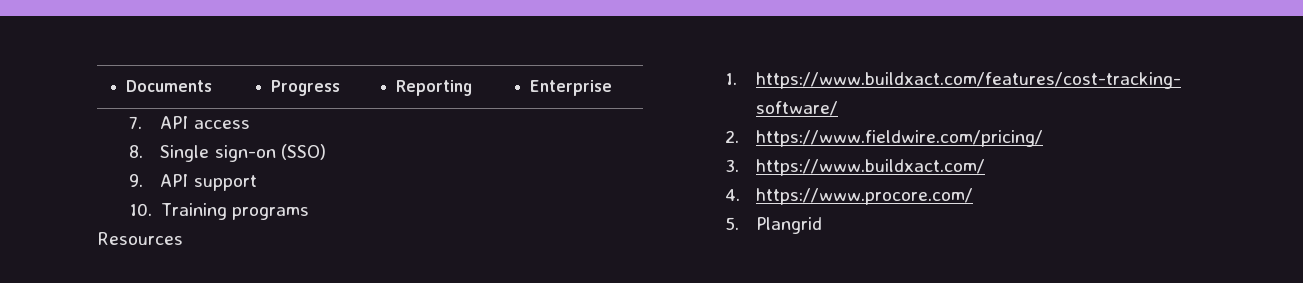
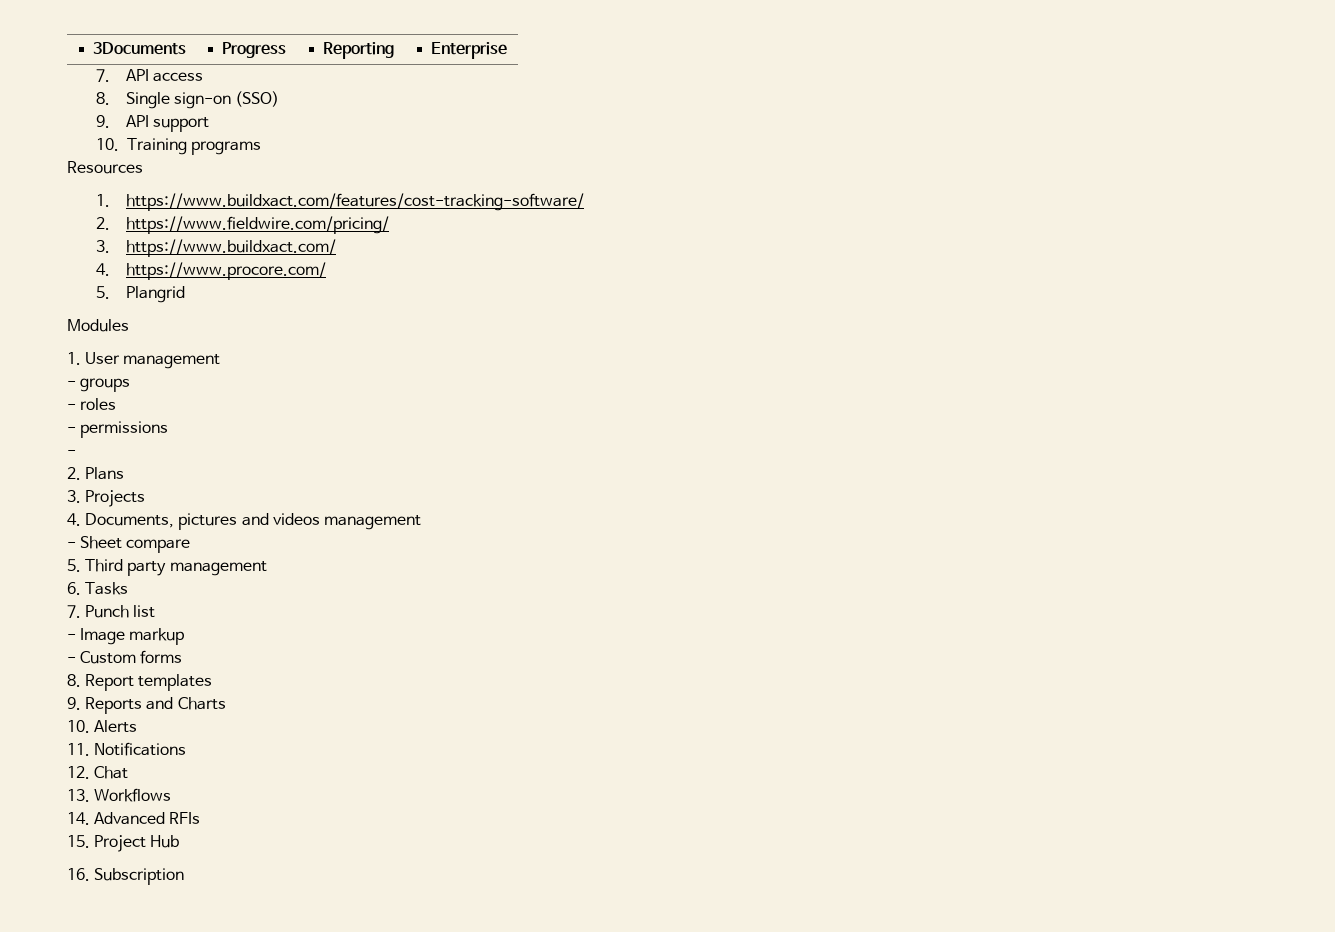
- Documents | Progress | Reporting | Enterprise
+ 3Documents | Progress | Reporting | Enterprise
+ Modules
+ 1. User management
+ - groups
+ - roles
+ - permissions
+ -
+ 2. Plans
+ 3. Projects
+ 4. Documents, pictures and videos management
+ - Sheet compare
+ 5. Third party management
+ 6. Tasks
+ 7. Punch list
+ - Image markup
+ - Custom forms
+ 8. Report templates
+ 9. Reports and Charts
+ 10. Alerts
+ 11. Notifications
+ 12. Chat
+ 13. Workflows
+ 14. Advanced RFIs
+ 15. Project Hub
+ 16. Subscription

